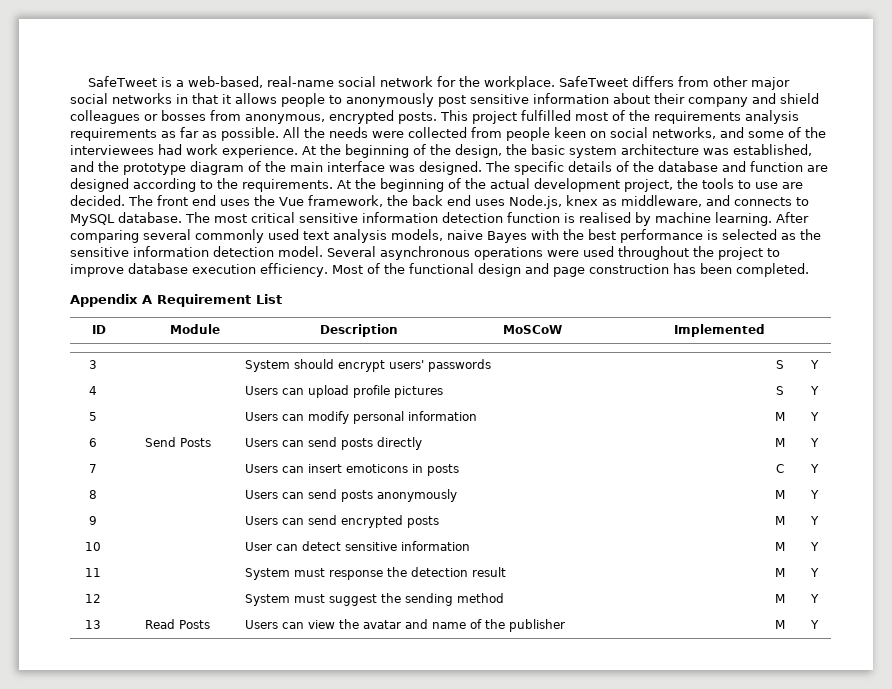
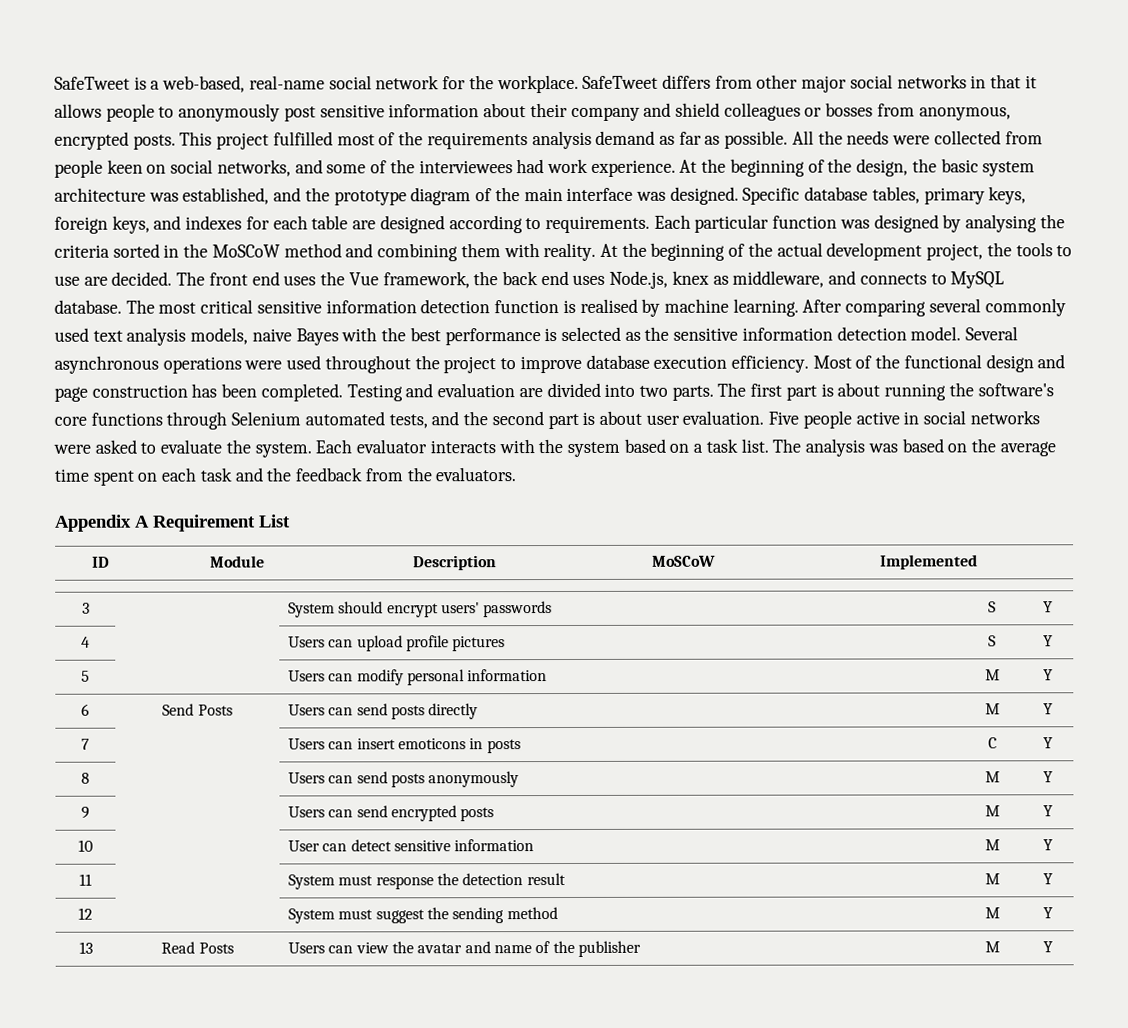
- This project fulfilled most of the requirements analysis requirements as far as possible.
+ This project fulfilled most of the requirements analysis demand as far as possible.
- The specific details of the database and function are designed according to the requirements.
+ Specific database tables, primary keys, foreign keys, and indexes for each table are designed according to requirements. Each particular function was designed by analysing the criteria sorted in the MoSCoW method and combining them with reality.
+ Testing and evaluation are divided into two parts. The first part is about running the software's core functions through Selenium automated tests, and the second part is about user evaluation. Five people active in social networks were asked to evaluate the system. Each evaluator interacts with the system based on a task list. The analysis was based on the average time spent on each task and the feedback from the evaluators.

